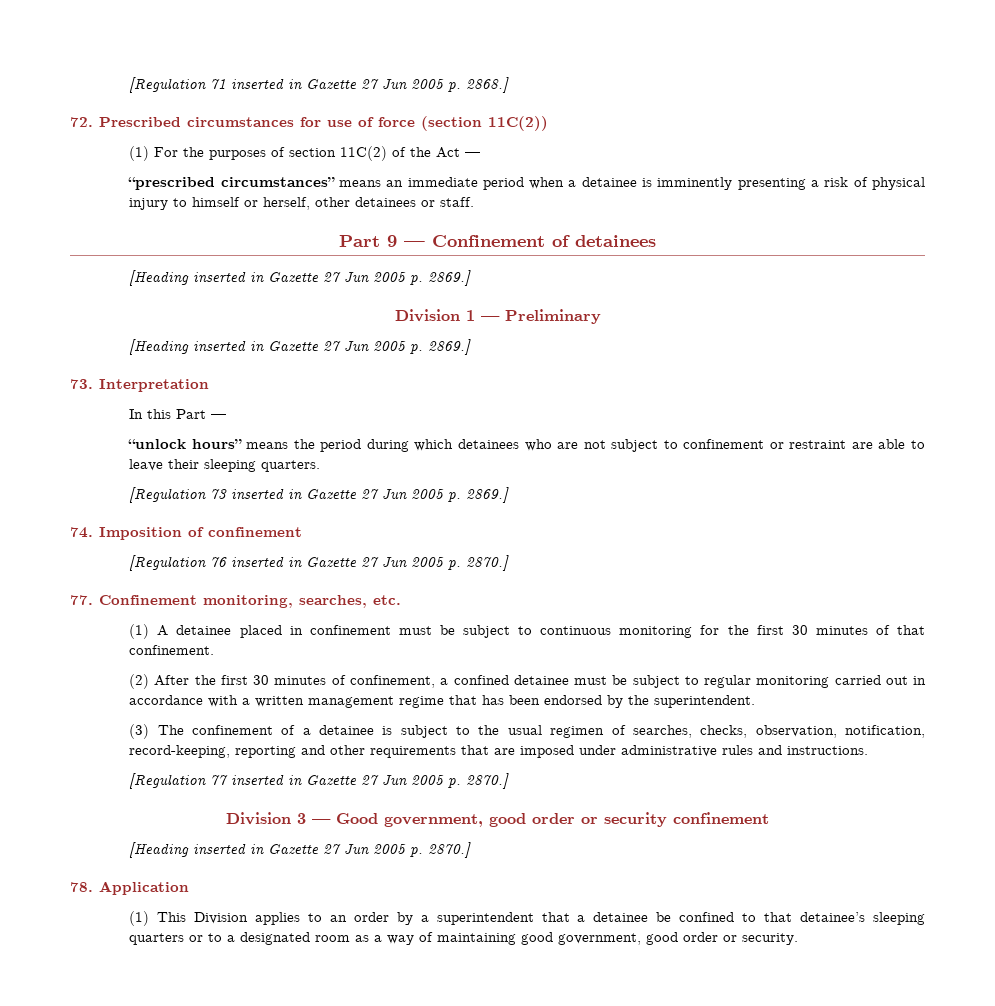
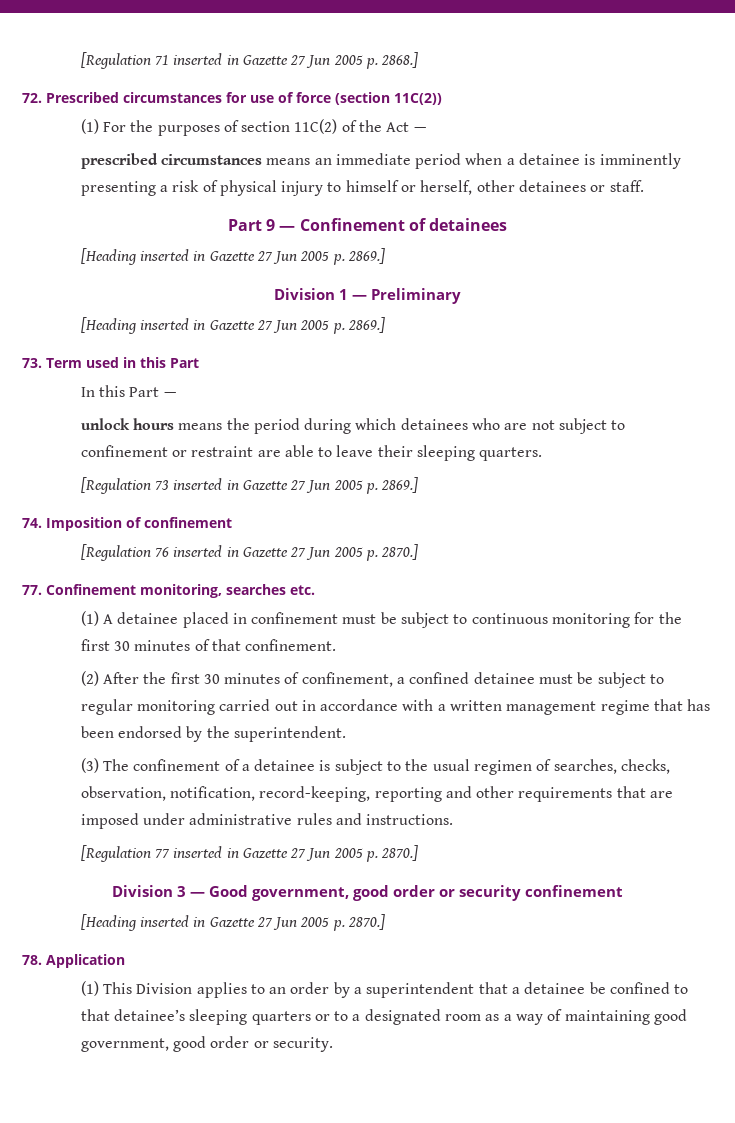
- “prescribed circumstances” means an immediate period when a detainee is imminently presenting a risk of physical injury to himself or herself, other detainees or staff.
+ prescribed circumstances means an immediate period when a detainee is imminently presenting a risk of physical injury to himself or herself, other detainees or staff.
- 73. Interpretation
+ 73. Term used in this Part
- “unlock hours” means the period during which detainees who are not subject to confinement or restraint are able to leave their sleeping quarters.
+ unlock hours means the period during which detainees who are not subject to confinement or restraint are able to leave their sleeping quarters.
- 77. Confinement monitoring, searches, etc.
+ 77. Confinement monitoring, searches etc.

